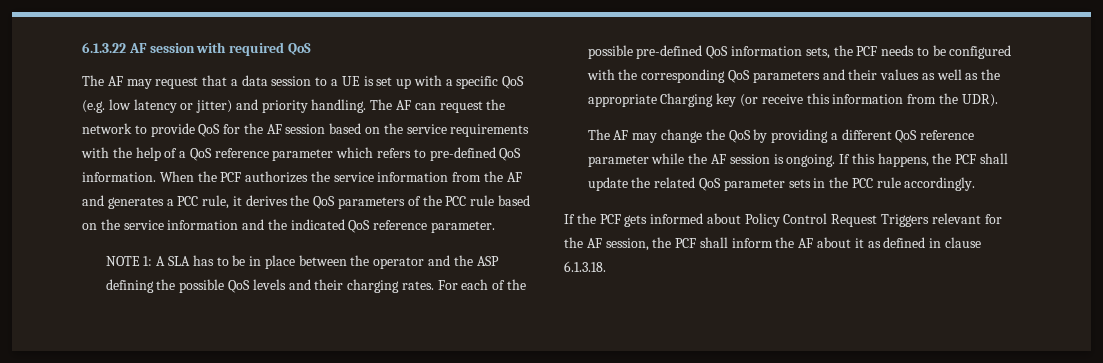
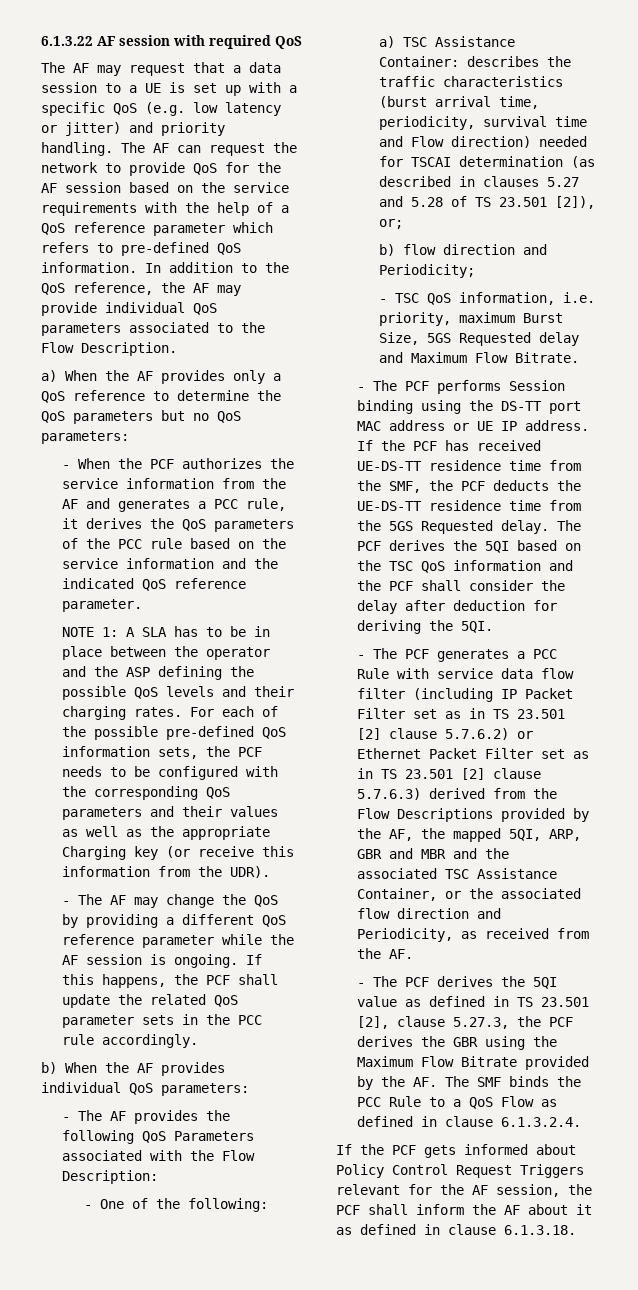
- When the PCF authorizes the service information from the AF and generates a PCC rule, it derives the QoS parameters of the PCC rule based on the service information and the indicated QoS reference parameter.
+ In addition to the QoS reference, the AF may provide individual QoS parameters associated to the Flow Description.
+ a) When the AF provides only a QoS reference to determine the QoS parameters but no QoS parameters:
+ - When the PCF authorizes the service information from the AF and generates a PCC rule, it derives the QoS parameters of the PCC rule based on the service information and the indicated QoS reference parameter.
- The AF may change the QoS by providing a different QoS reference parameter while the AF session is ongoing.
+ - The AF may change the QoS by providing a different QoS reference parameter while the AF session is ongoing.
+ b) When the AF provides individual QoS parameters:
+ - The AF provides the following QoS Parameters associated with the Flow Description:
+ - One of the following:
+ a) TSC Assistance Container: describes the traffic characteristics (burst arrival time, periodicity, survival time and Flow direction) needed for TSCAI determination (as described in clauses 5.27 and 5.28 of TS 23.501 [2]), or;
+ b) flow direction and Periodicity;
+ - TSC QoS information, i.e. priority, maximum Burst Size, 5GS Requested delay and Maximum Flow Bitrate.
+ - The PCF performs Session binding using the DS-TT port MAC address or UE IP address. If the PCF has received UE-DS-TT residence time from the SMF, the PCF deducts the UE-DS-TT residence time from the 5GS Requested delay. The PCF derives the 5QI based on the TSC QoS information and the PCF shall consider the delay after deduction for deriving the 5QI.
+ - The PCF generates a PCC Rule with service data flow filter (including IP Packet Filter set as in TS 23.501 [2] clause 5.7.6.2) or Ethernet Packet Filter set as in TS 23.501 [2] clause 5.7.6.3) derived from the Flow Descriptions provided by the AF, the mapped 5QI, ARP, GBR and MBR and the associated TSC Assistance Container, or the associated flow direction and Periodicity, as received from the AF.
+ - The PCF derives the 5QI value as defined in TS 23.501 [2], clause 5.27.3, the PCF derives the GBR using the Maximum Flow Bitrate provided by the AF. The SMF binds the PCC Rule to a QoS Flow as defined in clause 6.1.3.2.4.

